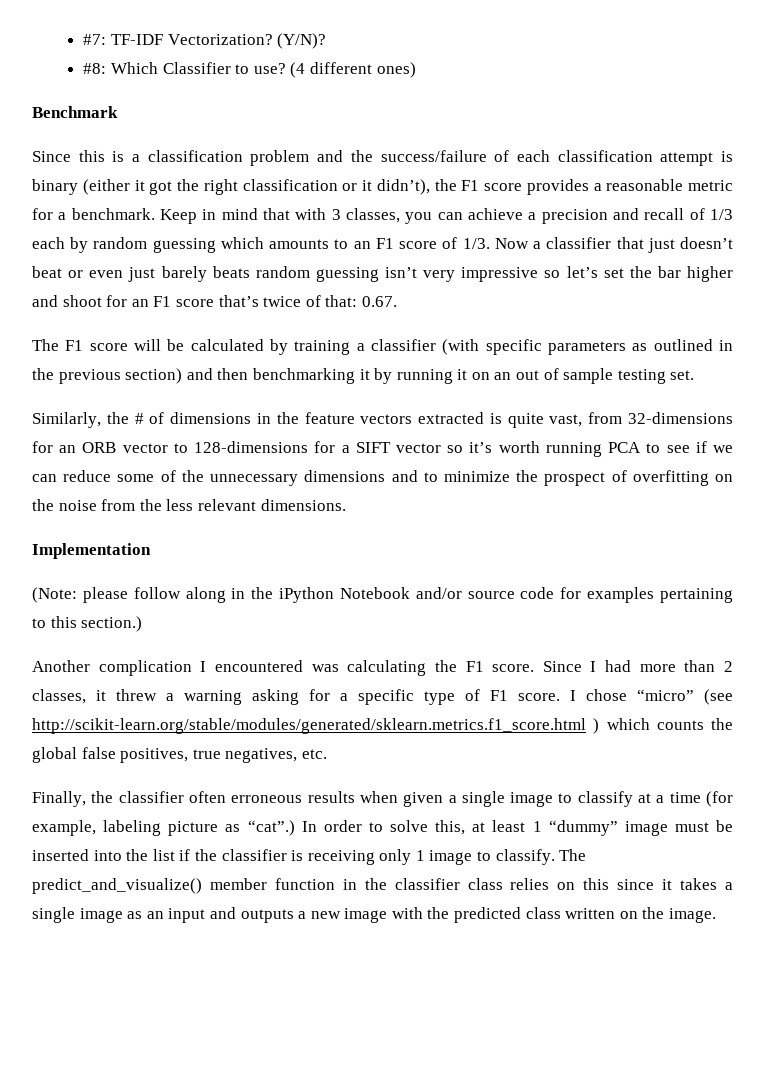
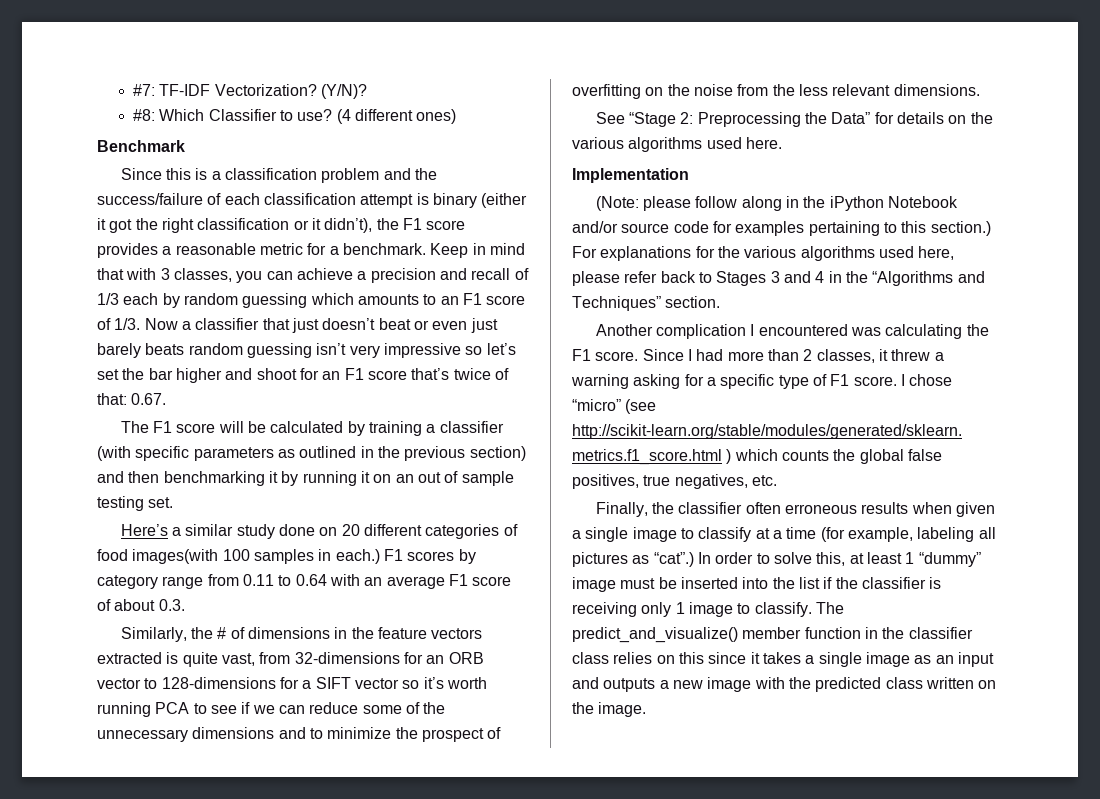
+ Here’s a similar study done on 20 different categories of food images(with 100 samples in each.) F1 scores by category range from 0.11 to 0.64 with an average F1 score of about 0.3.
+ See “Stage 2: Preprocessing the Data” for details on the various algorithms used here.
+ For explanations for the various algorithms used here, please refer back to Stages 3 and 4 in the “Algorithms and Techniques” section.
- Finally, the classifier often erroneous results when given a single image to classify at a time (for example, labeling picture as “cat”.)
+ Finally, the classifier often erroneous results when given a single image to classify at a time (for example, labeling all pictures as “cat”.)

